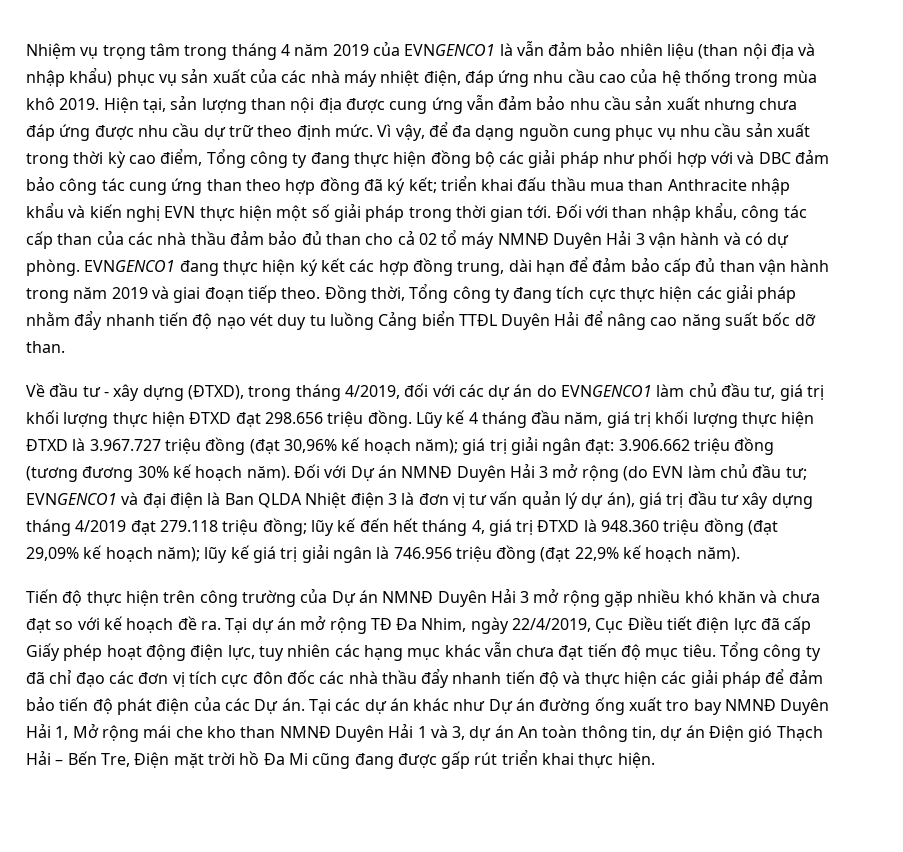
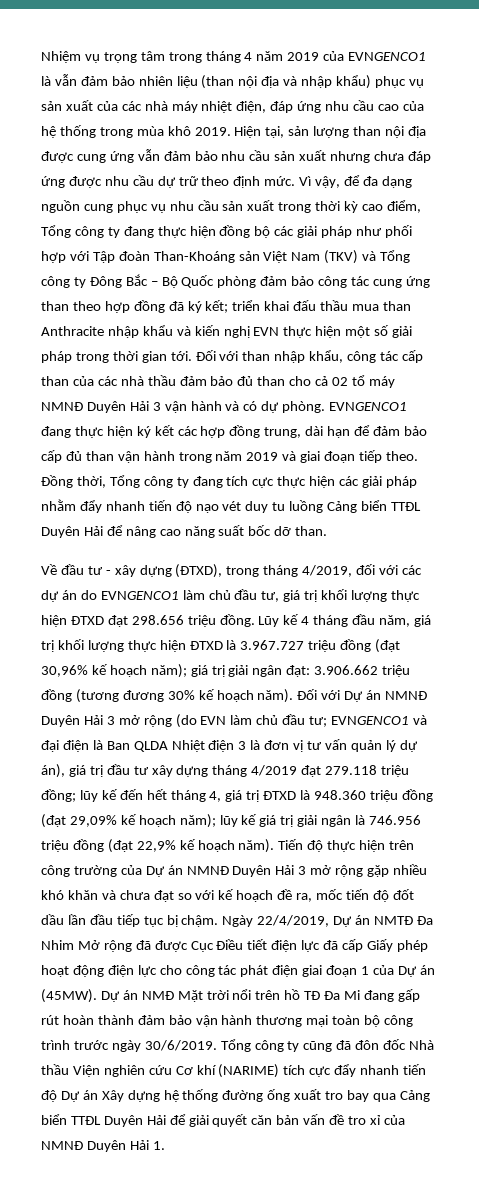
- Vì vậy, để đa dạng nguồn cung phục vụ nhu cầu sản xuất trong thời kỳ cao điểm, Tổng công ty đang thực hiện đồng bộ các giải pháp như phối hợp với và DBC đảm bảo công tác cung ứng than theo hợp đồng đã ký kết;
+ Vì vậy, để đa dạng nguồn cung phục vụ nhu cầu sản xuất trong thời kỳ cao điểm, Tổng công ty đang thực hiện đồng bộ các giải pháp như phối hợp với Tập đoàn Than-Khoáng sản Việt Nam (TKV) và Tổng công ty Đông Bắc – Bộ Quốc phòng đảm bảo công tác cung ứng than theo hợp đồng đã ký kết;
- lũy kế giá trị giải ngân là 746.956 triệu đồng (đạt 22,9% kế hoạch năm).
- Tiến độ thực hiện trên công trường của Dự án NMNĐ Duyên Hải 3 mở rộng gặp nhiều khó khăn và chưa đạt so với kế hoạch đề ra. Tại dự án mở rộng TĐ Đa Nhim, ngày 22/4/2019, Cục Điều tiết điện lực đã cấp Giấy phép hoạt động điện lực, tuy nhiên các hạng mục khác vẫn chưa đạt tiến độ mục tiêu. Tổng công ty đã chỉ đạo các đơn vị tích cực đôn đốc các nhà thầu đẩy nhanh tiến độ và thực hiện các giải pháp để đảm bảo tiến độ phát điện của các Dự án. Tại các dự án khác như Dự án đường ống xuất tro bay NMNĐ Duyên Hải 1, Mở rộng mái che kho than NMNĐ Duyên Hải 1 và 3, dự án An toàn thông tin, dự án Điện gió Thạch Hải – Bến Tre, Điện mặt trời hồ Đa Mi cũng đang được gấp rút triển khai thực hiện.
+ lũy kế giá trị giải ngân là 746.956 triệu đồng (đạt 22,9% kế hoạch năm). Tiến độ thực hiện trên công trường của Dự án NMNĐ Duyên Hải 3 mở rộng gặp nhiều khó khăn và chưa đạt so với kế hoạch đề ra, mốc tiến độ đốt dầu lần đầu tiếp tục bị chậm. Ngày 22/4/2019, Dự án NMTĐ Đa Nhim Mở rộng đã được Cục Điều tiết điện lực đã cấp Giấy phép hoạt động điện lực cho công tác phát điện giai đoạn 1 của Dự án (45MW). Dự án NMĐ Mặt trời nổi trên hồ TĐ Đa Mi đang gấp rút hoàn thành đảm bảo vận hành thương mại toàn bộ công trình trước ngày 30/6/2019. Tổng công ty cũng đã đôn đốc Nhà thầu Viện nghiên cứu Cơ khí (NARIME) tích cực đẩy nhanh tiến độ Dự án Xây dựng hệ thống đường ống xuất tro bay qua Cảng biển TTĐL Duyên Hải để giải quyết căn bản vấn đề tro xỉ của NMNĐ Duyên Hải 1.

